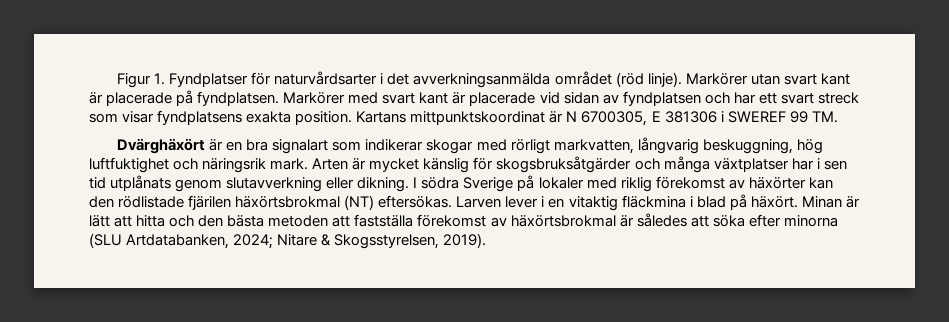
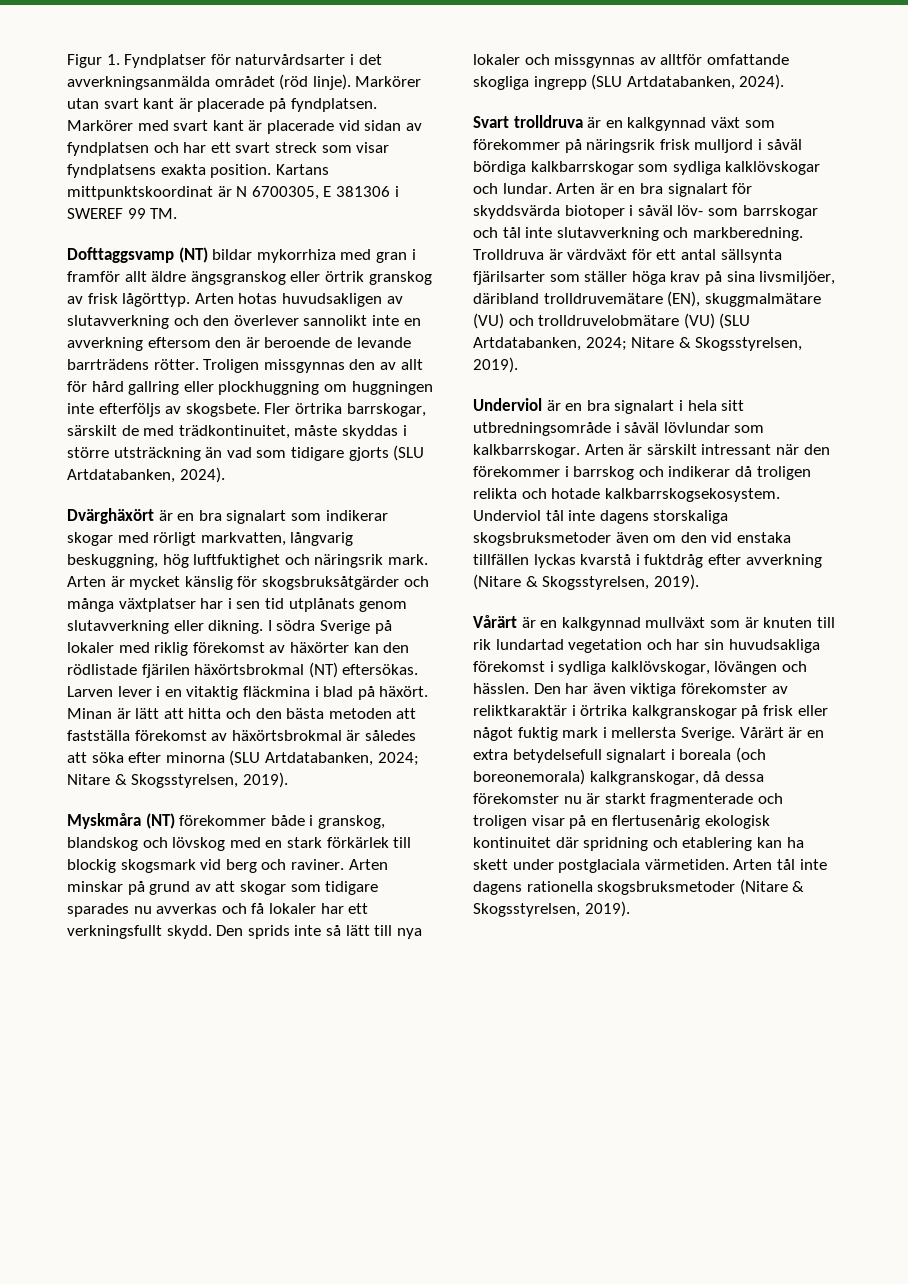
+ Dofttaggsvamp (NT) bildar mykorrhiza med gran i framför allt äldre ängsgranskog eller örtrik granskog av frisk lågörttyp. Arten hotas huvudsakligen av slutavverkning och den överlever sannolikt inte en avverkning eftersom den är beroende de levande barrträdens rötter. Troligen missgynnas den av allt för hård gallring eller plockhuggning om huggningen inte efterföljs av skogsbete. Fler örtrika barrskogar, särskilt de med trädkontinuitet, måste skyddas i större utsträckning än vad som tidigare gjorts (SLU Artdatabanken, 2024).
+ Myskmåra (NT) förekommer både i granskog, blandskog och lövskog med en stark förkärlek till blockig skogsmark vid berg och raviner. Arten minskar på grund av att skogar som tidigare sparades nu avverkas och få lokaler har ett verkningsfullt skydd. Den sprids inte så lätt till nya lokaler och missgynnas av alltför omfattande skogliga ingrepp (SLU Artdatabanken, 2024).
+ Svart trolldruva är en kalkgynnad växt som förekommer på näringsrik frisk mulljord i såväl bördiga kalkbarrskogar som sydliga kalklövskogar och lundar. Arten är en bra signalart för skyddsvärda biotoper i såväl löv- som barrskogar och tål inte slutavverkning och markberedning. Trolldruva är värdväxt för ett antal sällsynta fjärilsarter som ställer höga krav på sina livsmiljöer, däribland trolldruvemätare (EN), skuggmalmätare (VU) och trolldruvelobmätare (VU) (SLU Artdatabanken, 2024; Nitare & Skogsstyrelsen, 2019).
+ Underviol är en bra signalart i hela sitt utbredningsområde i såväl lövlundar som kalkbarrskogar. Arten är särskilt intressant när den förekommer i barrskog och indikerar då troligen relikta och hotade kalkbarrskogsekosystem. Underviol tål inte dagens storskaliga skogsbruksmetoder även om den vid enstaka tillfällen lyckas kvarstå i fuktdråg efter avverkning (Nitare & Skogsstyrelsen, 2019).
+ Vårärt är en kalkgynnad mullväxt som är knuten till rik lundartad vegetation och har sin huvudsakliga förekomst i sydliga kalklövskogar, lövängen och hässlen. Den har även viktiga förekomster av reliktkaraktär i örtrika kalkgranskogar på frisk eller något fuktig mark i mellersta Sverige. Vårärt är en extra betydelsefull signalart i boreala (och boreonemorala) kalkgranskogar, då dessa förekomster nu är starkt fragmenterade och troligen visar på en flertusenårig ekologisk kontinuitet där spridning och etablering kan ha skett under postglaciala värmetiden. Arten tål inte dagens rationella skogsbruksmetoder (Nitare & Skogsstyrelsen, 2019).

